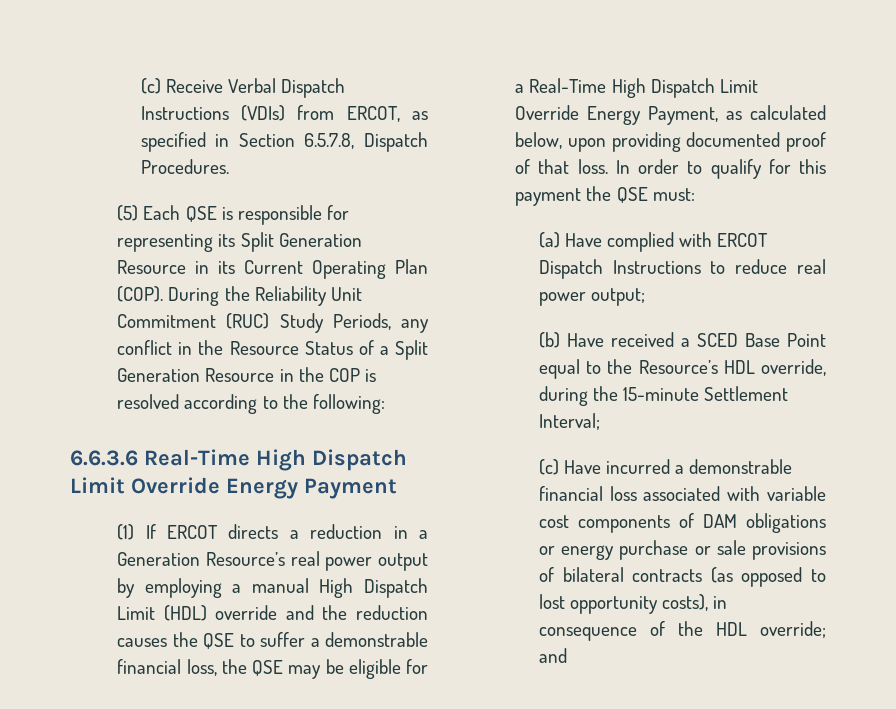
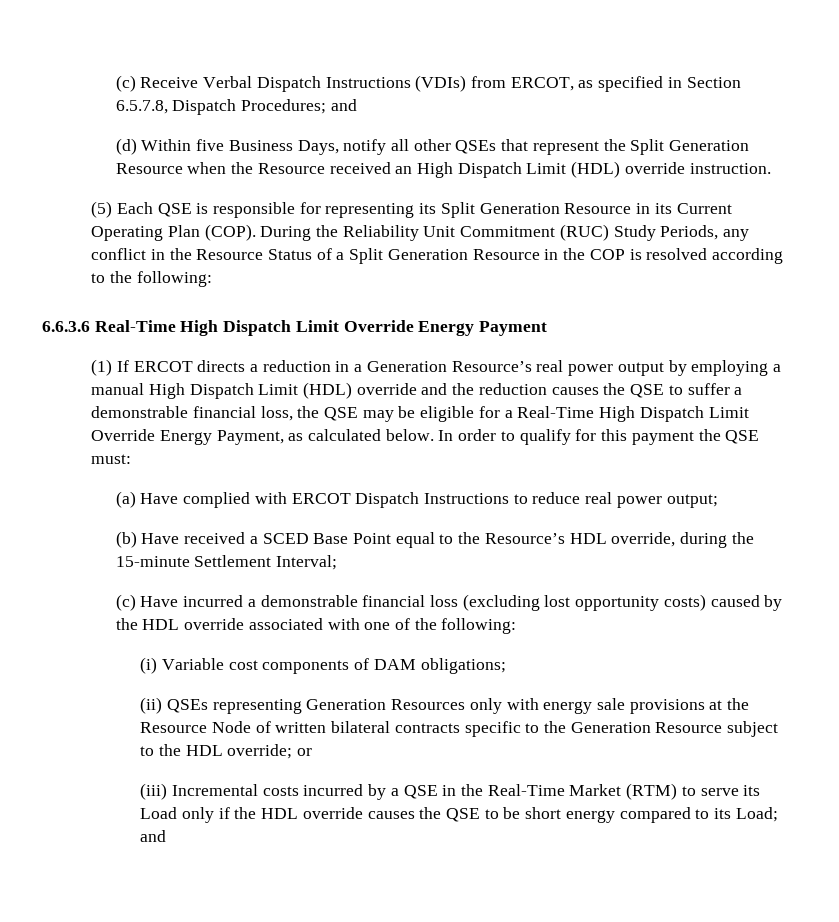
- (c) Receive Verbal Dispatch Instructions (VDIs) from ERCOT, as specified in Section 6.5.7.8, Dispatch Procedures.
+ (c) Receive Verbal Dispatch Instructions (VDIs) from ERCOT, as specified in Section 6.5.7.8, Dispatch Procedures; and
+ (d) Within five Business Days, notify all other QSEs that represent the Split Generation Resource when the Resource received an High Dispatch Limit (HDL) override instruction.
- (1) If ERCOT directs a reduction in a Generation Resource’s real power output by employing a manual High Dispatch Limit (HDL) override and the reduction causes the QSE to suffer a demonstrable financial loss, the QSE may be eligible for a Real-Time High Dispatch Limit Override Energy Payment, as calculated below, upon providing documented proof of that loss.
+ (1) If ERCOT directs a reduction in a Generation Resource’s real power output by employing a manual High Dispatch Limit (HDL) override and the reduction causes the QSE to suffer a demonstrable financial loss, the QSE may be eligible for a Real-Time High Dispatch Limit Override Energy Payment, as calculated below.
- (c) Have incurred a demonstrable financial loss associated with variable cost components of DAM obligations or energy purchase or sale provisions of bilateral contracts (as opposed to lost opportunity costs), in consequence of the HDL override; and
+ (c) Have incurred a demonstrable financial loss (excluding lost opportunity costs) caused by the HDL override associated with one of the following:
+ (i) Variable cost components of DAM obligations;
+ (ii) QSEs representing Generation Resources only with energy sale provisions at the Resource Node of written bilateral contracts specific to the Generation Resource subject to the HDL override; or
+ (iii) Incremental costs incurred by a QSE in the Real-Time Market (RTM) to serve its Load only if the HDL override causes the QSE to be short energy compared to its Load; and

